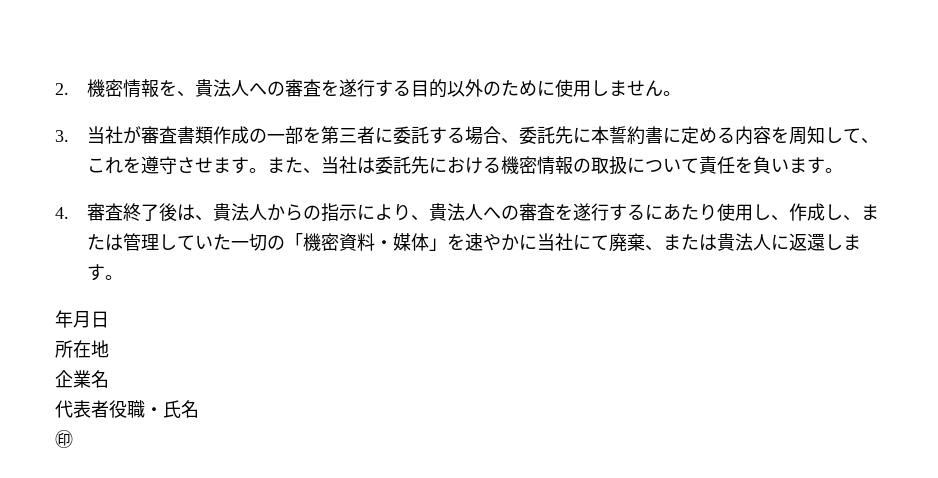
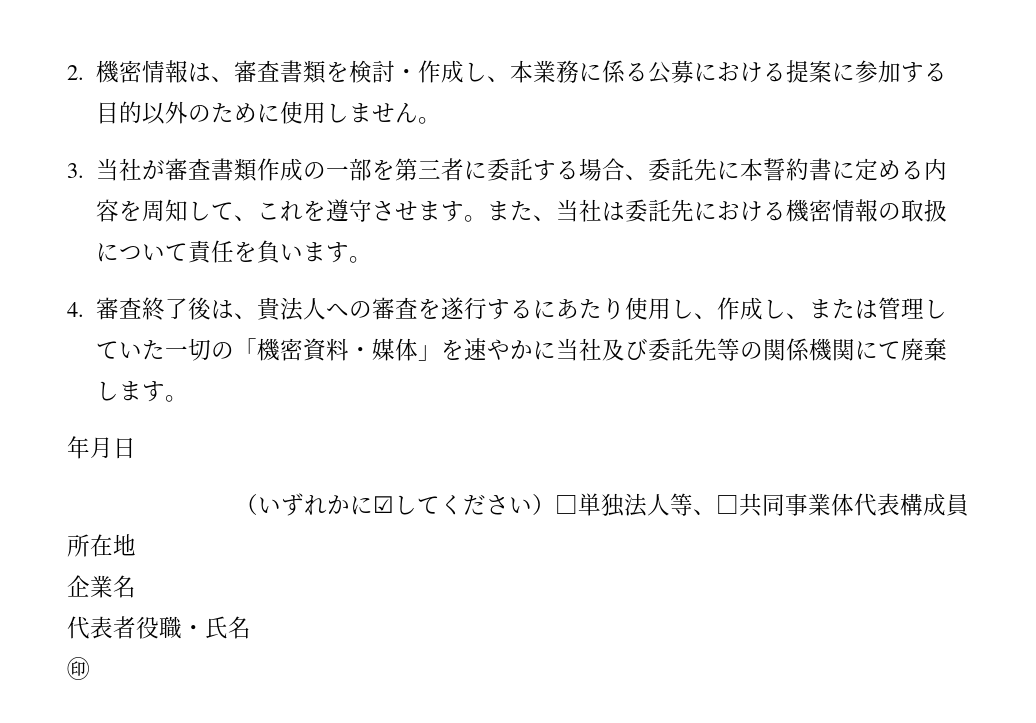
- 2.機密情報を、貴法人への審査を遂行する目的以外のために使用しません。
+ 2.機密情報は、審査書類を検討・作成し、本業務に係る公募における提案に参加する目的以外のために使用しません。
- 4.審査終了後は、貴法人からの指示により、貴法人への審査を遂行するにあたり使用し、作成し、または管理していた一切の「機密資料・媒体」を速やかに当社にて廃棄、または貴法人に返還します。
+ 4.審査終了後は、貴法人への審査を遂行するにあたり使用し、作成し、または管理していた一切の「機密資料・媒体」を速やかに当社及び委託先等の関係機関にて廃棄します。
  年月日
+ （いずれかに☑してください）□単独法人等、□共同事業体代表構成員

